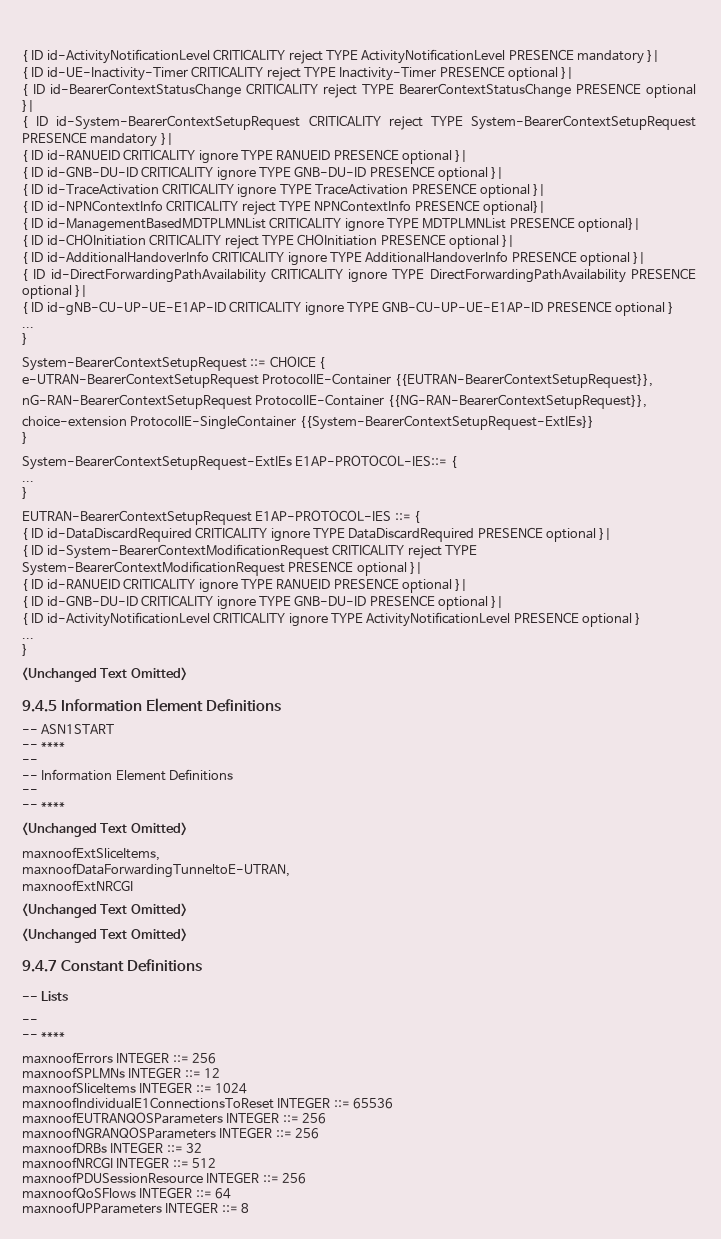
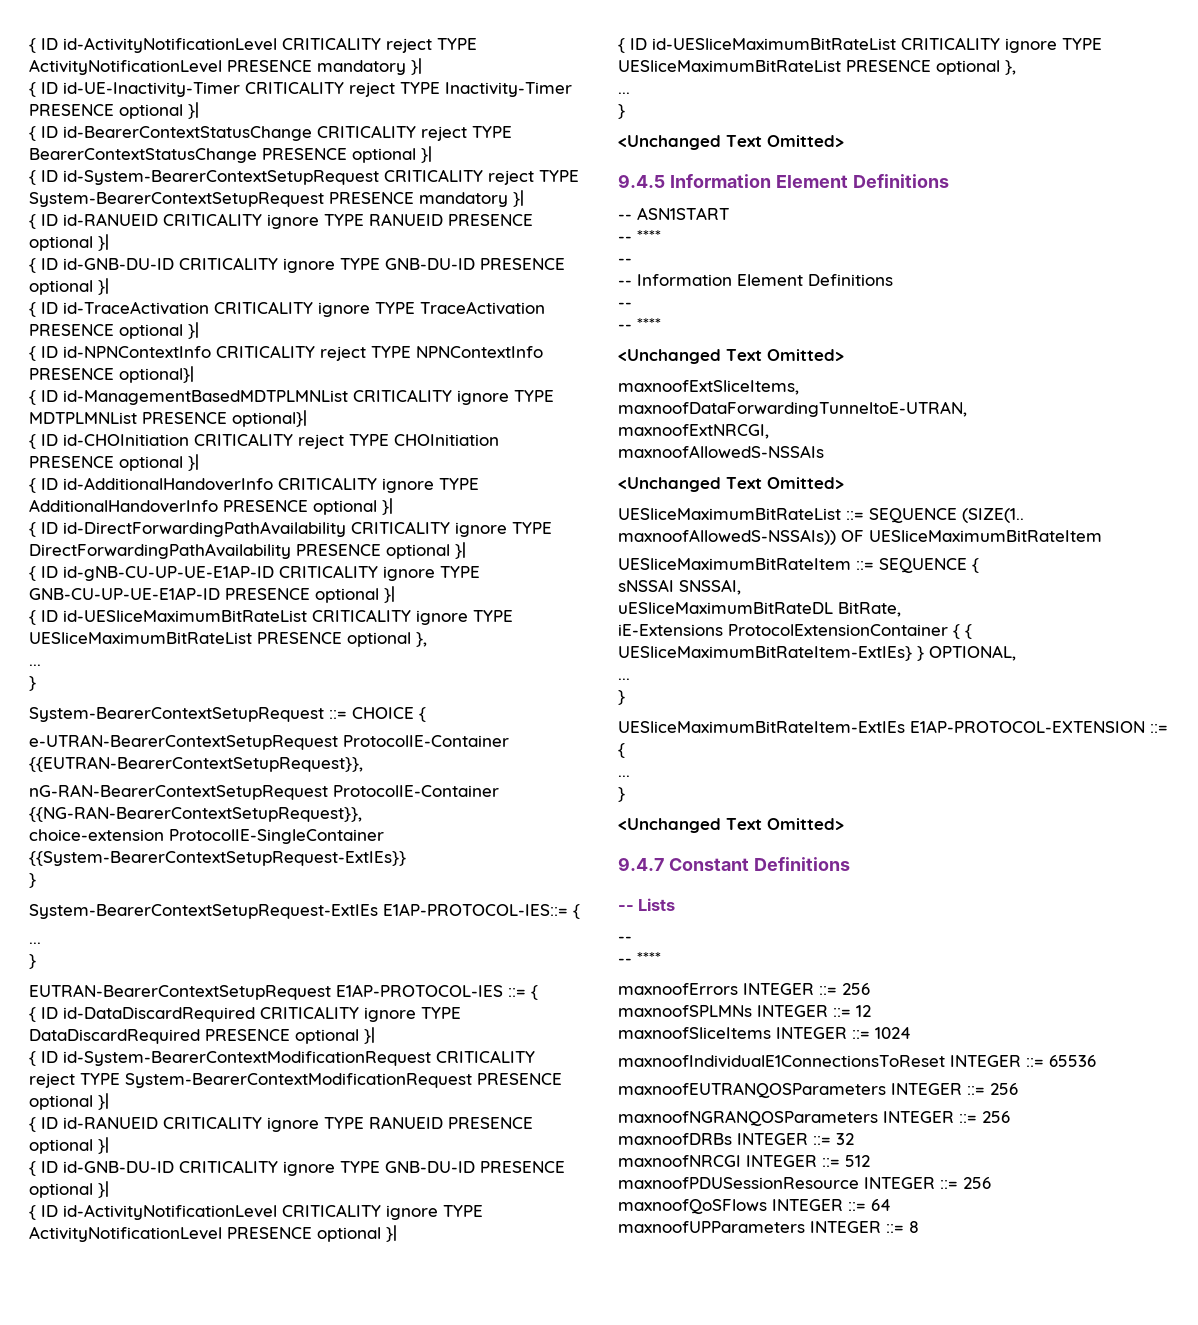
- { ID id-gNB-CU-UP-UE-E1AP-ID CRITICALITY ignore TYPE GNB-CU-UP-UE-E1AP-ID PRESENCE optional }
+ { ID id-gNB-CU-UP-UE-E1AP-ID CRITICALITY ignore TYPE GNB-CU-UP-UE-E1AP-ID PRESENCE optional }|
+ { ID id-UESliceMaximumBitRateList CRITICALITY ignore TYPE UESliceMaximumBitRateList PRESENCE optional },
- { ID id-ActivityNotificationLevel CRITICALITY ignore TYPE ActivityNotificationLevel PRESENCE optional }
+ { ID id-ActivityNotificationLevel CRITICALITY ignore TYPE ActivityNotificationLevel PRESENCE optional }|
+ { ID id-UESliceMaximumBitRateList CRITICALITY ignore TYPE UESliceMaximumBitRateList PRESENCE optional },
- maxnoofExtNRCGI
+ maxnoofExtNRCGI,
+ maxnoofAllowedS-NSSAIs
  <Unchanged Text Omitted>
+ UESliceMaximumBitRateList ::= SEQUENCE (SIZE(1.. maxnoofAllowedS-NSSAIs)) OF UESliceMaximumBitRateItem
+ UESliceMaximumBitRateItem ::= SEQUENCE {
+ sNSSAI SNSSAI,
+ uESliceMaximumBitRateDL BitRate,
+ iE-Extensions ProtocolExtensionContainer { { UESliceMaximumBitRateItem-ExtIEs} } OPTIONAL,
+ ...
+ }
+ UESliceMaximumBitRateItem-ExtIEs E1AP-PROTOCOL-EXTENSION ::= {
+ ...
+ }

